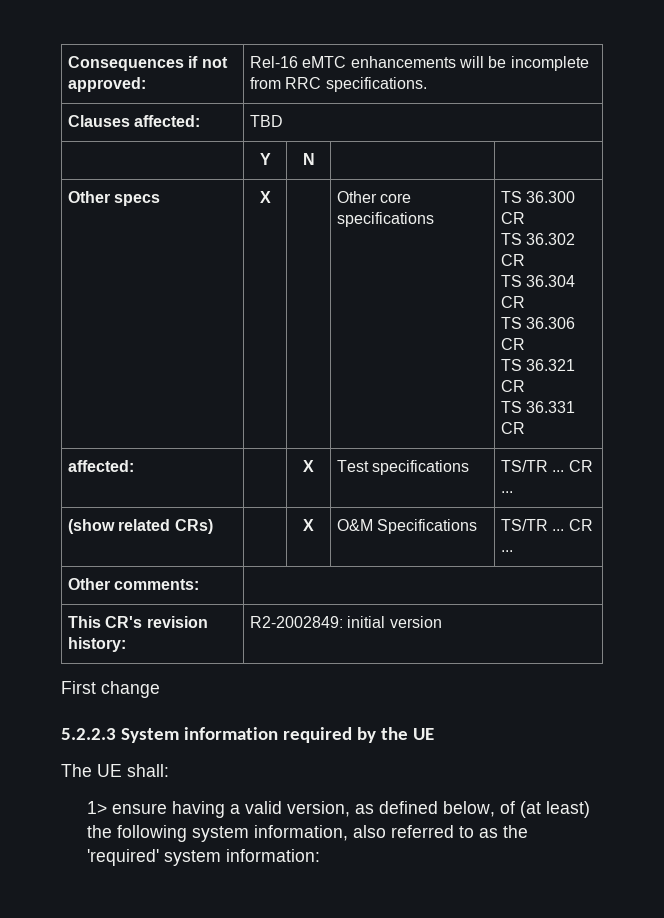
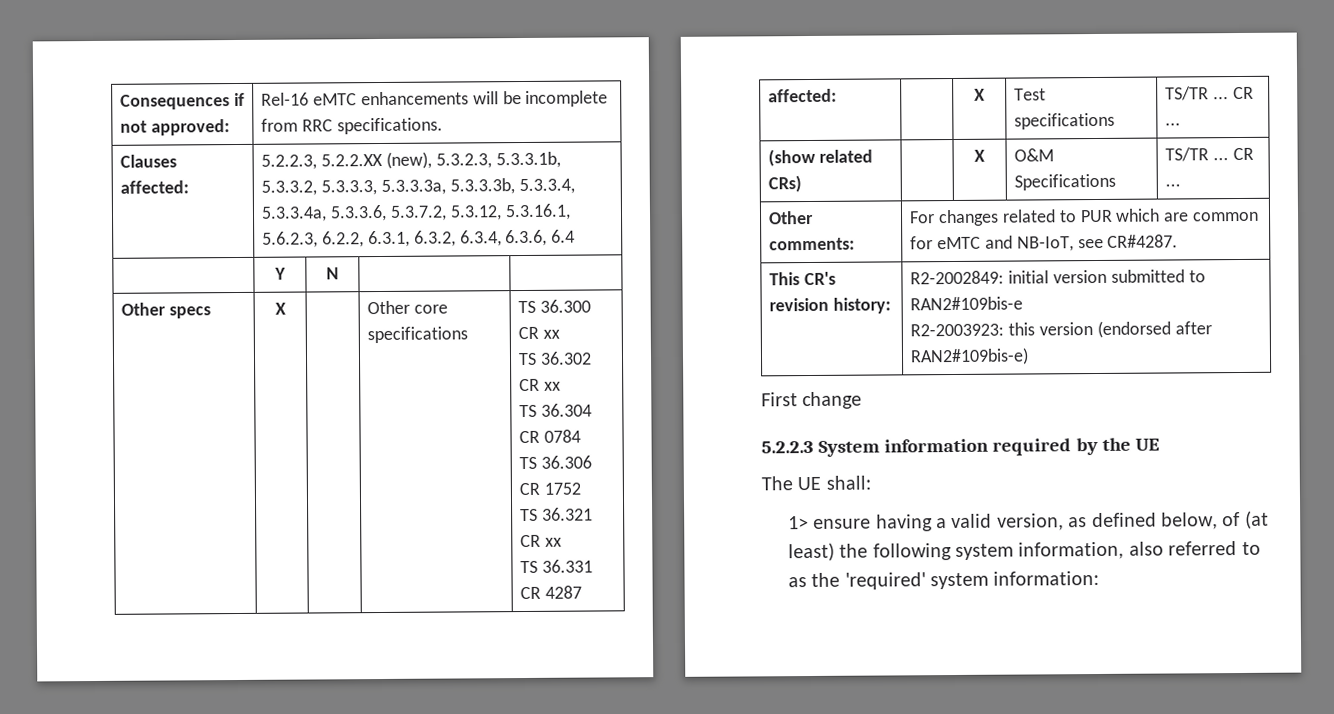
- Clauses affected: | TBD
+ Clauses affected: | 5.2.2.3, 5.2.2.XX (new), 5.3.2.3, 5.3.3.1b, 5.3.3.2, 5.3.3.3, 5.3.3.3a, 5.3.3.3b, 5.3.3.4, 5.3.3.4a, 5.3.3.6, 5.3.7.2, 5.3.12, 5.3.16.1, 5.6.2.3, 6.2.2, 6.3.1, 6.3.2, 6.3.4, 6.3.6, 6.4
- Other specs | X | | Other core specifications | TS 36.300 CR
- TS 36.302 CR
- TS 36.304 CR
- TS 36.306 CR
- TS 36.321 CR
- TS 36.331 CR
+ Other specs | X | | Other core specifications | TS 36.300 CR xx
+ TS 36.302 CR xx
+ TS 36.304 CR 0784
+ TS 36.306 CR 1752
+ TS 36.321 CR xx
+ TS 36.331 CR 4287
- Other comments: |
+ Other comments: | For changes related to PUR which are common for eMTC and NB-IoT, see CR#4287.
- This CR's revision history: | R2-2002849: initial version
+ This CR's revision history: | R2-2002849: initial version submitted to RAN2#109bis-e
+ R2-2003923: this version (endorsed after RAN2#109bis-e)

